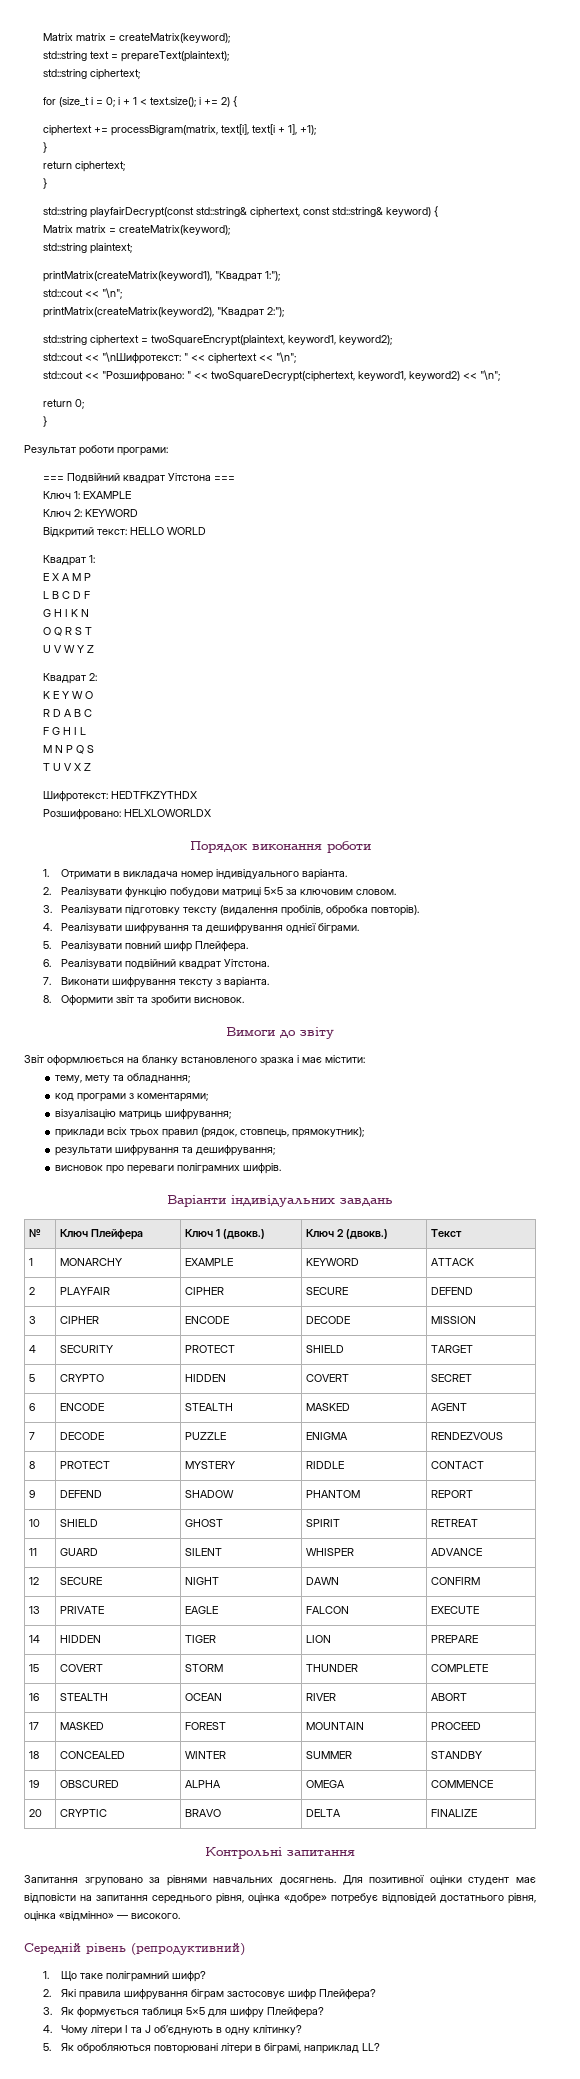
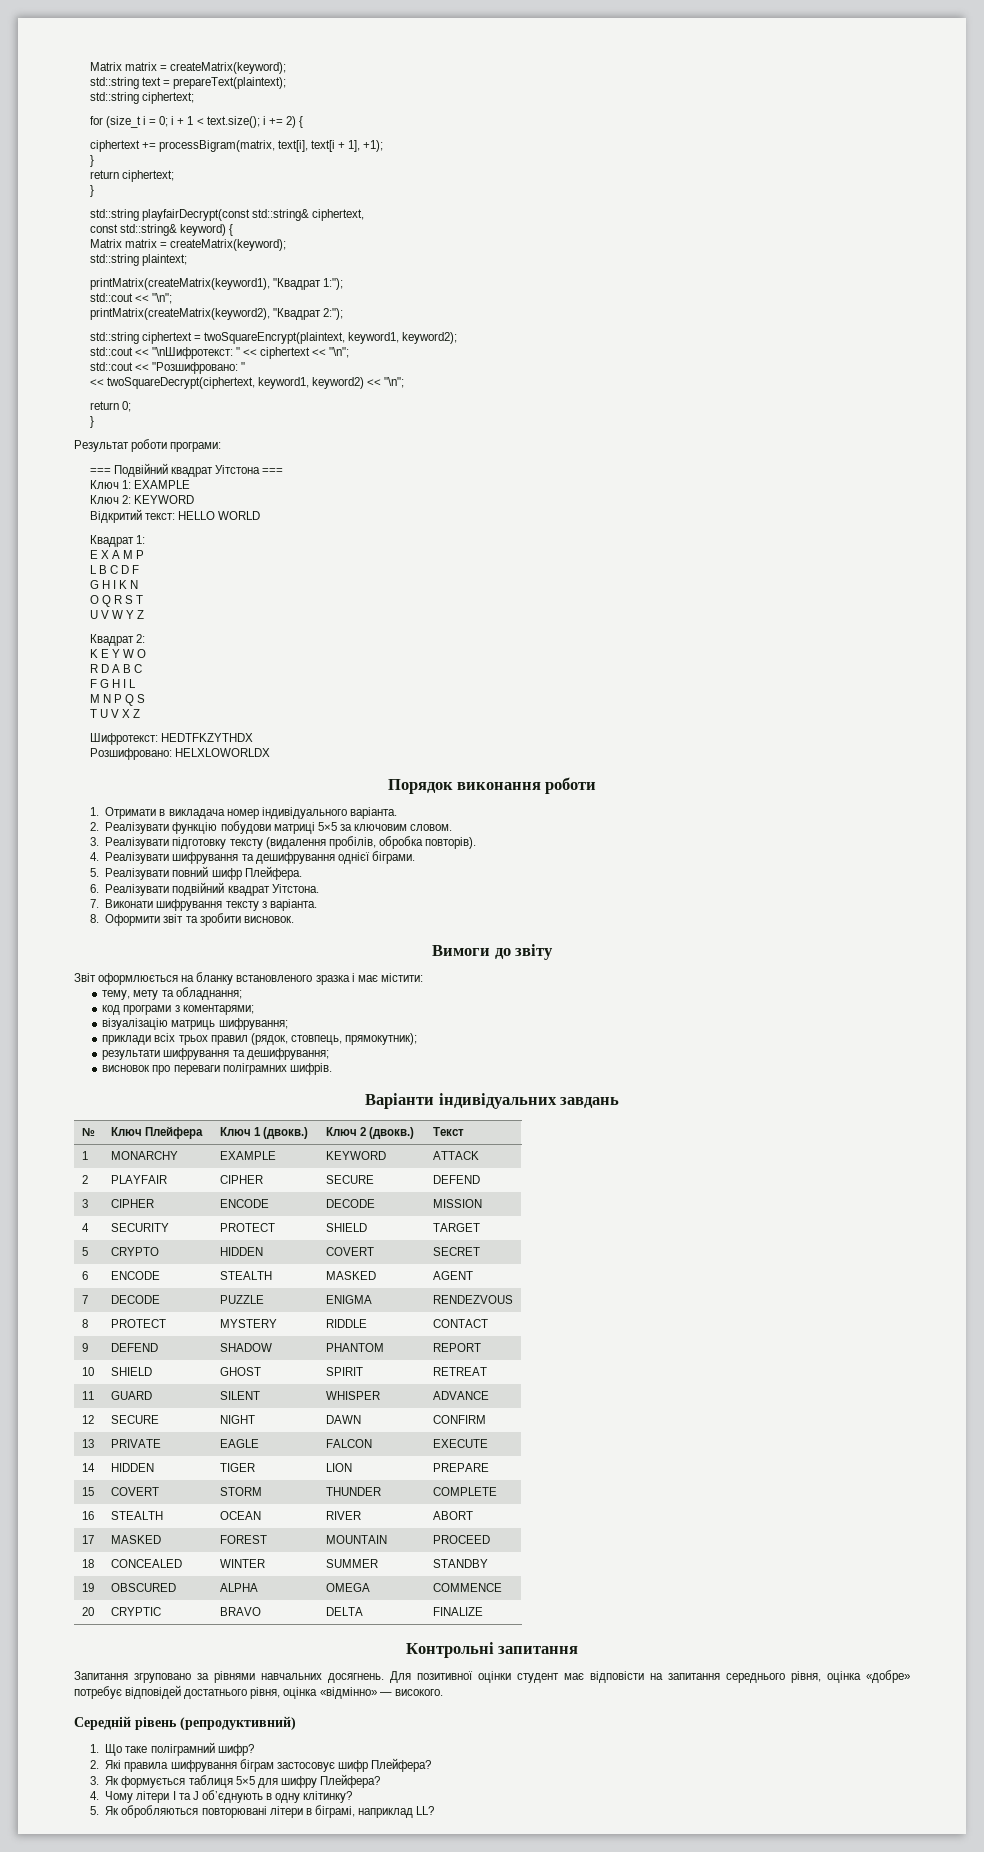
- std::string playfairDecrypt(const std::string& ciphertext, const std::string& keyword) {
+ std::string playfairDecrypt(const std::string& ciphertext,
+ const std::string& keyword) {
- std::cout << "Розшифровано: " << twoSquareDecrypt(ciphertext, keyword1, keyword2) << "\n";
+ std::cout << "Розшифровано: "
+ << twoSquareDecrypt(ciphertext, keyword1, keyword2) << "\n";

